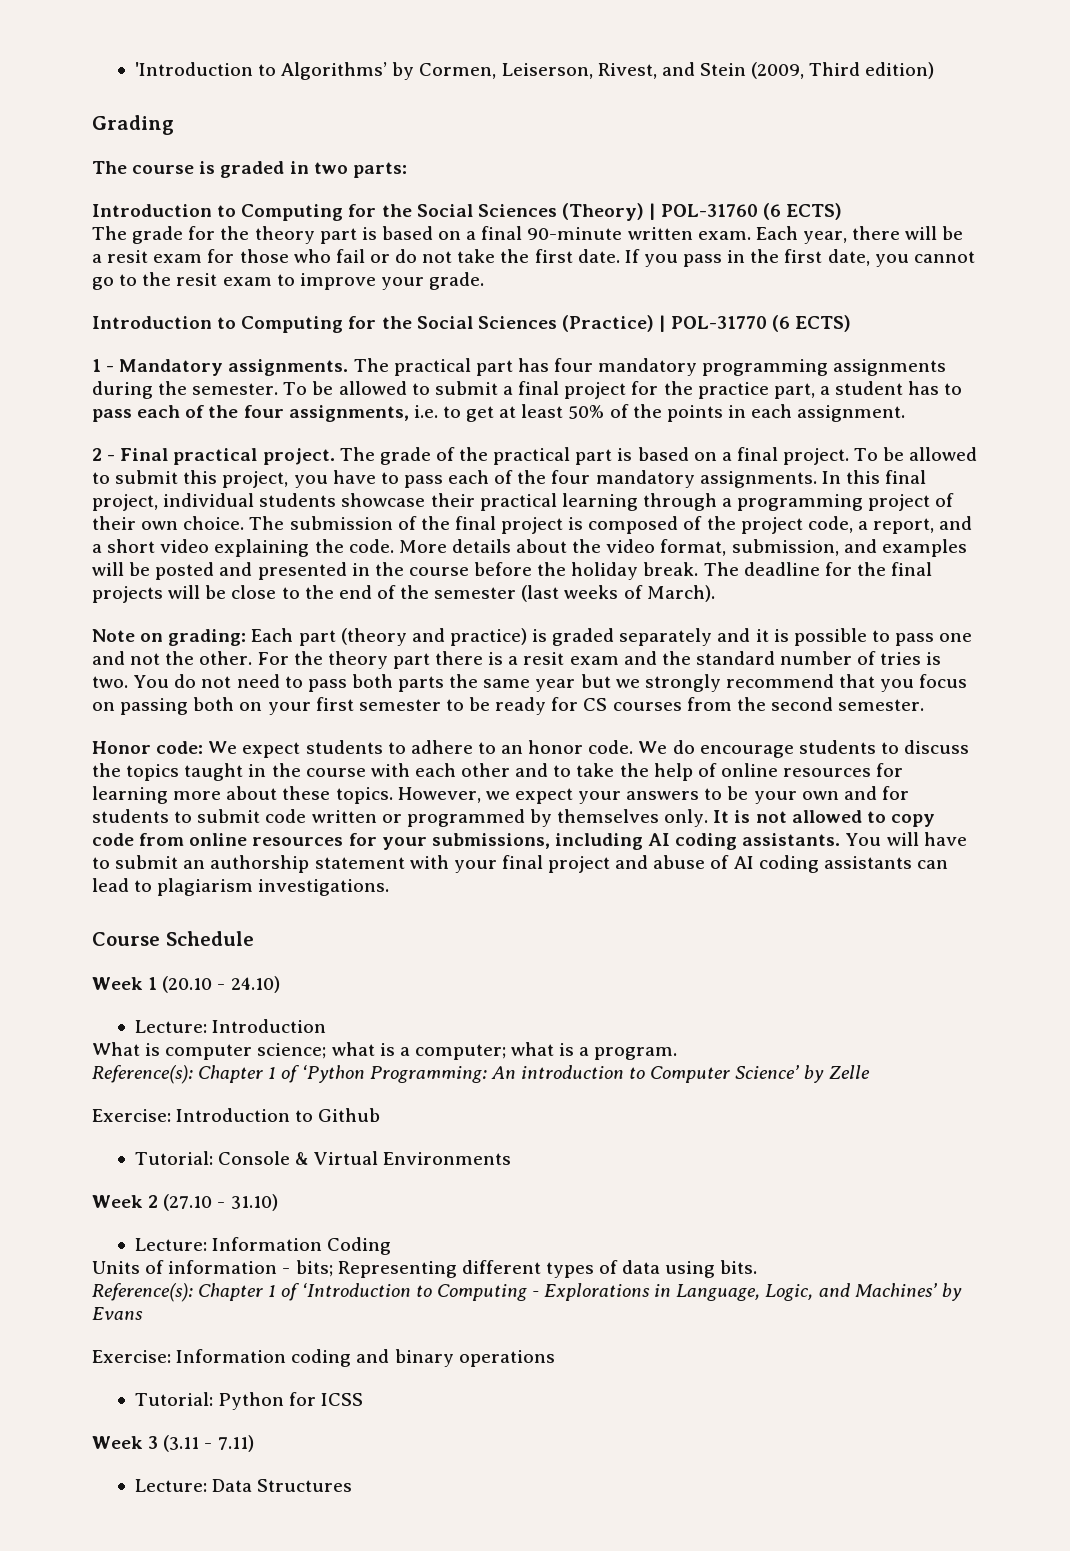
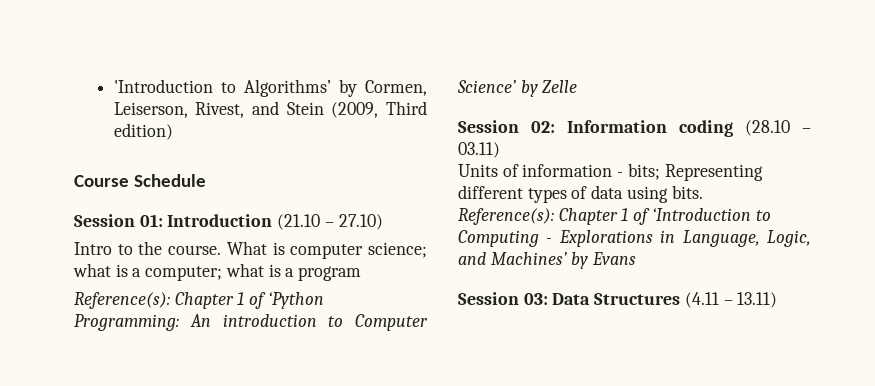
- Grading
- The course is graded in two parts:
- Introduction to Computing for the Social Sciences (Theory) | POL-31760 (6 ECTS)
- The grade for the theory part is based on a final 90-minute written exam. Each year, there will be a resit exam for those who fail or do not take the first date. If you pass in the first date, you cannot go to the resit exam to improve your grade.
- Introduction to Computing for the Social Sciences (Practice) | POL-31770 (6 ECTS)
- 1 - Mandatory assignments. The practical part has four mandatory programming assignments during the semester. To be allowed to submit a final project for the practice part, a student has to pass each of the four assignments, i.e. to get at least 50% of the points in each assignment.
- 2 - Final practical project. The grade of the practical part is based on a final project. To be allowed to submit this project, you have to pass each of the four mandatory assignments. In this final project, individual students showcase their practical learning through a programming project of their own choice. The submission of the final project is composed of the project code, a report, and a short video explaining the code. More details about the video format, submission, and examples will be posted and presented in the course before the holiday break. The deadline for the final projects will be close to the end of the semester (last weeks of March).
- Note on grading: Each part (theory and practice) is graded separately and it is possible to pass one and not the other. For the theory part there is a resit exam and the standard number of tries is two. You do not need to pass both parts the same year but we strongly recommend that you focus on passing both on your first semester to be ready for CS courses from the second semester.
- Honor code: We expect students to adhere to an honor code. We do encourage students to discuss the topics taught in the course with each other and to take the help of online resources for learning more about these topics. However, we expect your answers to be your own and for students to submit code written or programmed by themselves only. It is not allowed to copy code from online resources for your submissions, including AI coding assistants. You will have to submit an authorship statement with your final project and abuse of AI coding assistants can lead to plagiarism investigations.
  Course Schedule
- Week 1 (20.10 - 24.10)
- Lecture: Introduction
- What is computer science; what is a computer; what is a program.
+ Session 01: Introduction (21.10 – 27.10)
+ Intro to the course. What is computer science; what is a computer; what is a program
- Exercise: Introduction to Github
- Tutorial: Console & Virtual Environments
- Week 2 (27.10 - 31.10)
- Lecture: Information Coding
+ Session 02: Information coding (28.10 – 03.11)
- Exercise: Information coding and binary operations
- Tutorial: Python for ICSS
- Week 3 (3.11 - 7.11)
- Lecture: Data Structures
+ Session 03: Data Structures (4.11 – 13.11)

